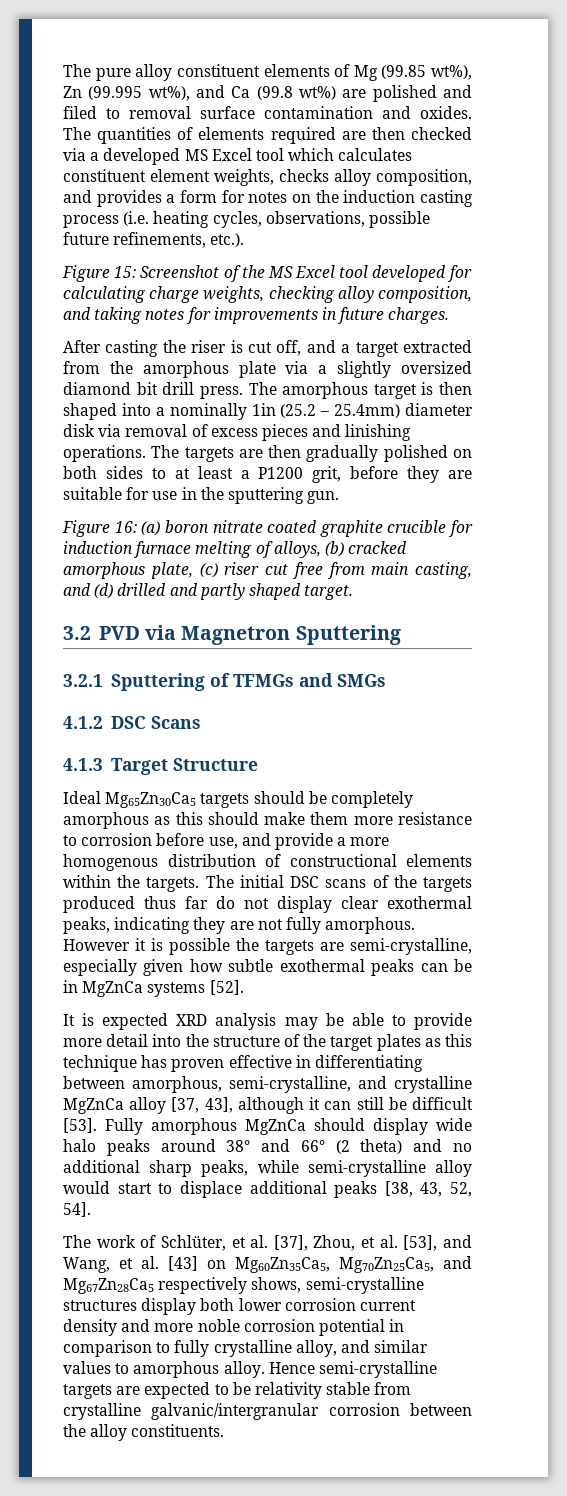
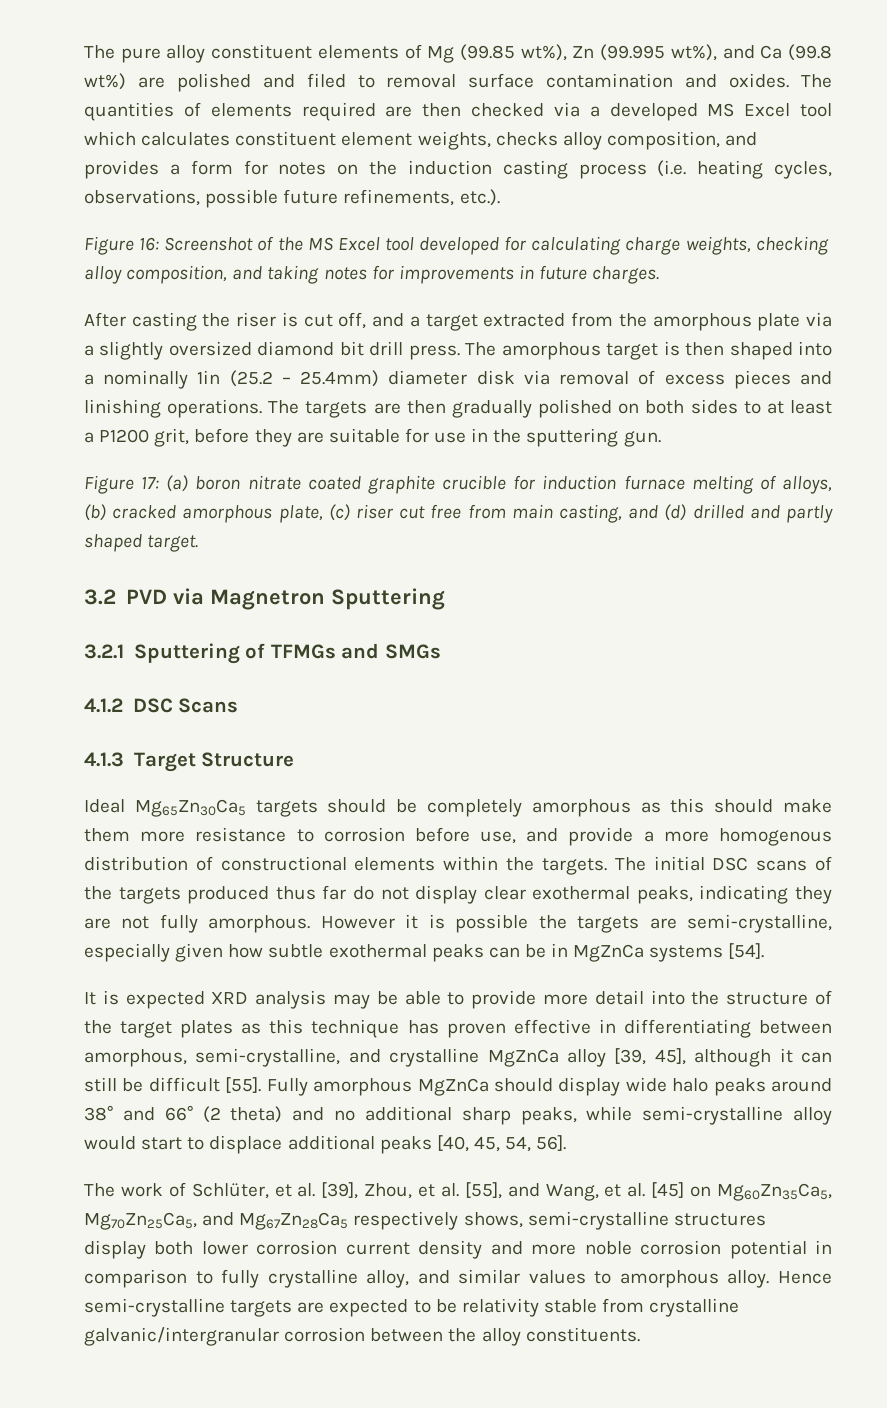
- Figure 15: Screenshot of the MS Excel tool developed for calculating charge weights, checking alloy composition, and taking notes for improvements in future charges.
+ Figure 16: Screenshot of the MS Excel tool developed for calculating charge weights, checking alloy composition, and taking notes for improvements in future charges.
- Figure 16: (a) boron nitrate coated graphite crucible for induction furnace melting of alloys, (b) cracked amorphous plate, (c) riser cut free from main casting, and (d) drilled and partly shaped target.
+ Figure 17: (a) boron nitrate coated graphite crucible for induction furnace melting of alloys, (b) cracked amorphous plate, (c) riser cut free from main casting, and (d) drilled and partly shaped target.
- However it is possible the targets are semi-crystalline, especially given how subtle exothermal peaks can be in MgZnCa systems [52].
+ However it is possible the targets are semi-crystalline, especially given how subtle exothermal peaks can be in MgZnCa systems [54].
- It is expected XRD analysis may be able to provide more detail into the structure of the target plates as this technique has proven effective in differentiating between amorphous, semi-crystalline, and crystalline MgZnCa alloy [37, 43], although it can still be difficult [53].
+ It is expected XRD analysis may be able to provide more detail into the structure of the target plates as this technique has proven effective in differentiating between amorphous, semi-crystalline, and crystalline MgZnCa alloy [39, 45], although it can still be difficult [55].
- Fully amorphous MgZnCa should display wide halo peaks around 38° and 66° (2 theta) and no additional sharp peaks, while semi-crystalline alloy would start to displace additional peaks [38, 43, 52, 54].
+ Fully amorphous MgZnCa should display wide halo peaks around 38° and 66° (2 theta) and no additional sharp peaks, while semi-crystalline alloy would start to displace additional peaks [40, 45, 54, 56].
- The work of Schlüter, et al. [37], Zhou, et al. [53], and Wang, et al. [43] on Mg60Zn35Ca5, Mg70Zn25Ca5, and Mg67Zn28Ca5 respectively shows, semi-crystalline structures display both lower corrosion current density and more noble corrosion potential in comparison to fully crystalline alloy, and similar values to amorphous alloy.
+ The work of Schlüter, et al. [39], Zhou, et al. [55], and Wang, et al. [45] on Mg60Zn35Ca5, Mg70Zn25Ca5, and Mg67Zn28Ca5 respectively shows, semi-crystalline structures display both lower corrosion current density and more noble corrosion potential in comparison to fully crystalline alloy, and similar values to amorphous alloy.

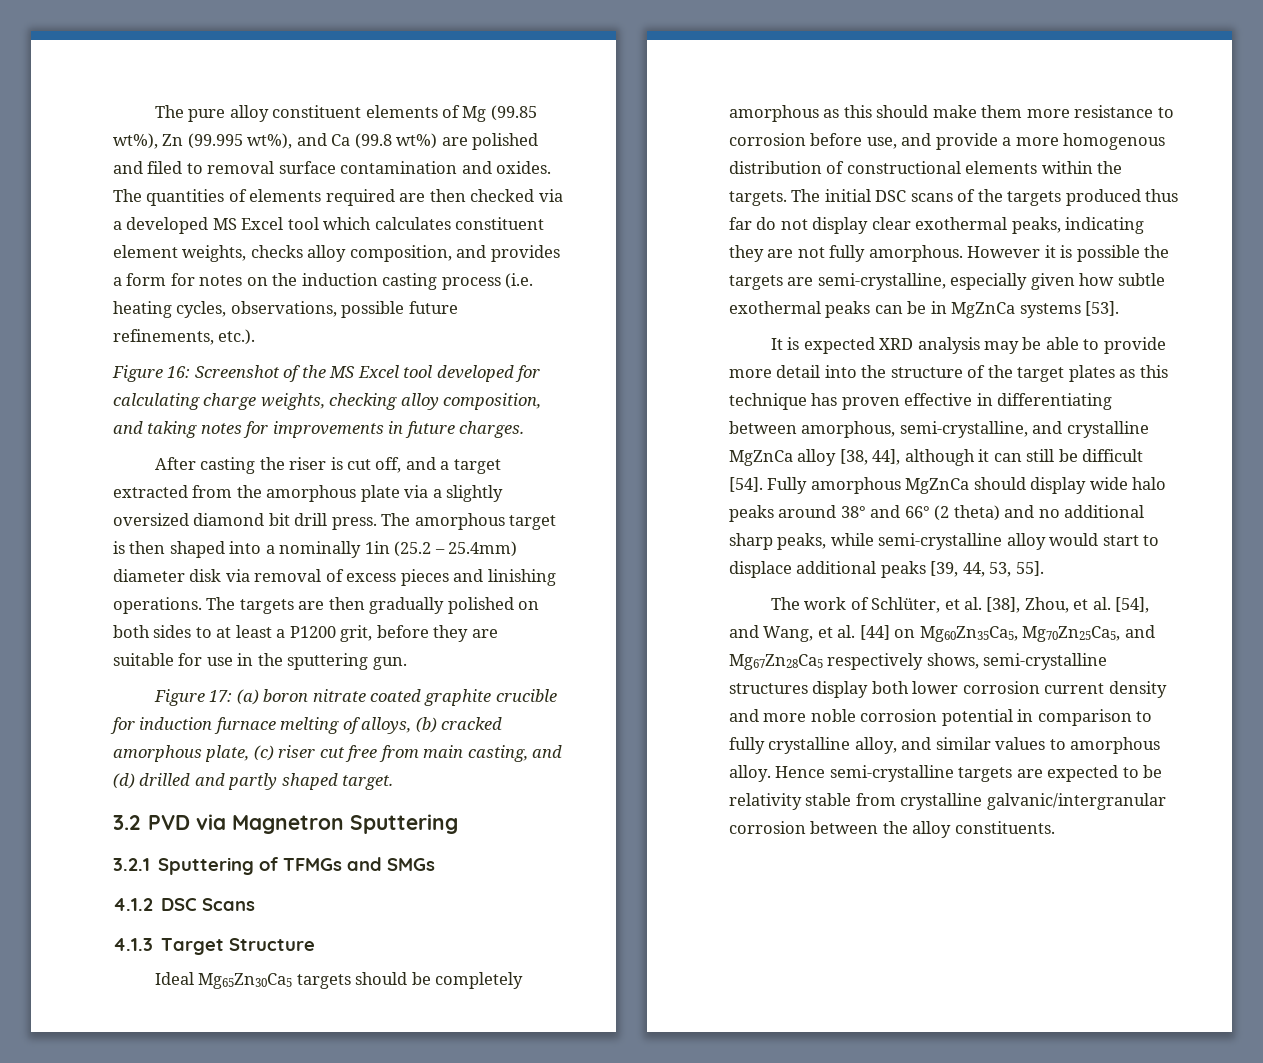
- However it is possible the targets are semi-crystalline, especially given how subtle exothermal peaks can be in MgZnCa systems [54].
+ However it is possible the targets are semi-crystalline, especially given how subtle exothermal peaks can be in MgZnCa systems [53].
- It is expected XRD analysis may be able to provide more detail into the structure of the target plates as this technique has proven effective in differentiating between amorphous, semi-crystalline, and crystalline MgZnCa alloy [39, 45], although it can still be difficult [55].
+ It is expected XRD analysis may be able to provide more detail into the structure of the target plates as this technique has proven effective in differentiating between amorphous, semi-crystalline, and crystalline MgZnCa alloy [38, 44], although it can still be difficult [54].
- Fully amorphous MgZnCa should display wide halo peaks around 38° and 66° (2 theta) and no additional sharp peaks, while semi-crystalline alloy would start to displace additional peaks [40, 45, 54, 56].
+ Fully amorphous MgZnCa should display wide halo peaks around 38° and 66° (2 theta) and no additional sharp peaks, while semi-crystalline alloy would start to displace additional peaks [39, 44, 53, 55].
- The work of Schlüter, et al. [39], Zhou, et al. [55], and Wang, et al. [45] on Mg60Zn35Ca5, Mg70Zn25Ca5, and Mg67Zn28Ca5 respectively shows, semi-crystalline structures display both lower corrosion current density and more noble corrosion potential in comparison to fully crystalline alloy, and similar values to amorphous alloy.
+ The work of Schlüter, et al. [38], Zhou, et al. [54], and Wang, et al. [44] on Mg60Zn35Ca5, Mg70Zn25Ca5, and Mg67Zn28Ca5 respectively shows, semi-crystalline structures display both lower corrosion current density and more noble corrosion potential in comparison to fully crystalline alloy, and similar values to amorphous alloy.

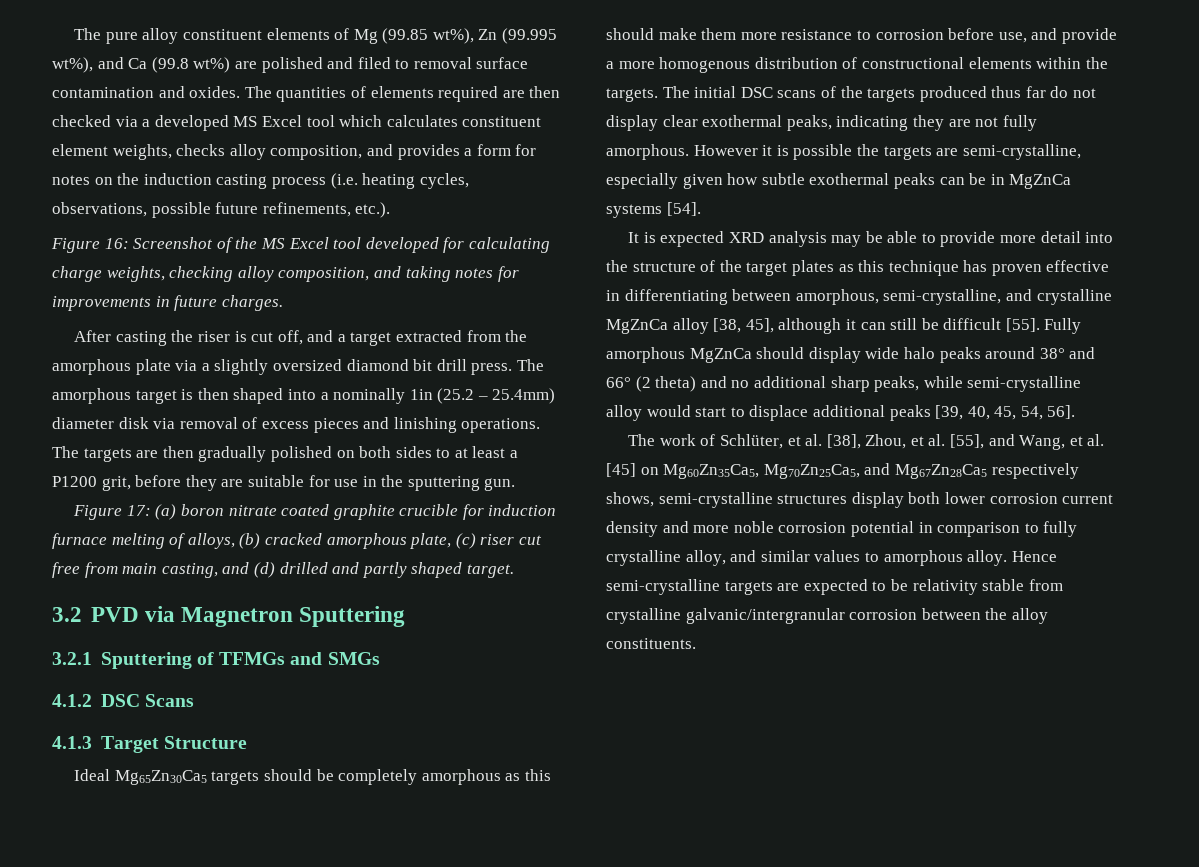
- However it is possible the targets are semi-crystalline, especially given how subtle exothermal peaks can be in MgZnCa systems [53].
+ However it is possible the targets are semi-crystalline, especially given how subtle exothermal peaks can be in MgZnCa systems [54].
- It is expected XRD analysis may be able to provide more detail into the structure of the target plates as this technique has proven effective in differentiating between amorphous, semi-crystalline, and crystalline MgZnCa alloy [38, 44], although it can still be difficult [54].
+ It is expected XRD analysis may be able to provide more detail into the structure of the target plates as this technique has proven effective in differentiating between amorphous, semi-crystalline, and crystalline MgZnCa alloy [38, 45], although it can still be difficult [55].
- Fully amorphous MgZnCa should display wide halo peaks around 38° and 66° (2 theta) and no additional sharp peaks, while semi-crystalline alloy would start to displace additional peaks [39, 44, 53, 55].
+ Fully amorphous MgZnCa should display wide halo peaks around 38° and 66° (2 theta) and no additional sharp peaks, while semi-crystalline alloy would start to displace additional peaks [39, 40, 45, 54, 56].
- The work of Schlüter, et al. [38], Zhou, et al. [54], and Wang, et al. [44] on Mg60Zn35Ca5, Mg70Zn25Ca5, and Mg67Zn28Ca5 respectively shows, semi-crystalline structures display both lower corrosion current density and more noble corrosion potential in comparison to fully crystalline alloy, and similar values to amorphous alloy.
+ The work of Schlüter, et al. [38], Zhou, et al. [55], and Wang, et al. [45] on Mg60Zn35Ca5, Mg70Zn25Ca5, and Mg67Zn28Ca5 respectively shows, semi-crystalline structures display both lower corrosion current density and more noble corrosion potential in comparison to fully crystalline alloy, and similar values to amorphous alloy.

